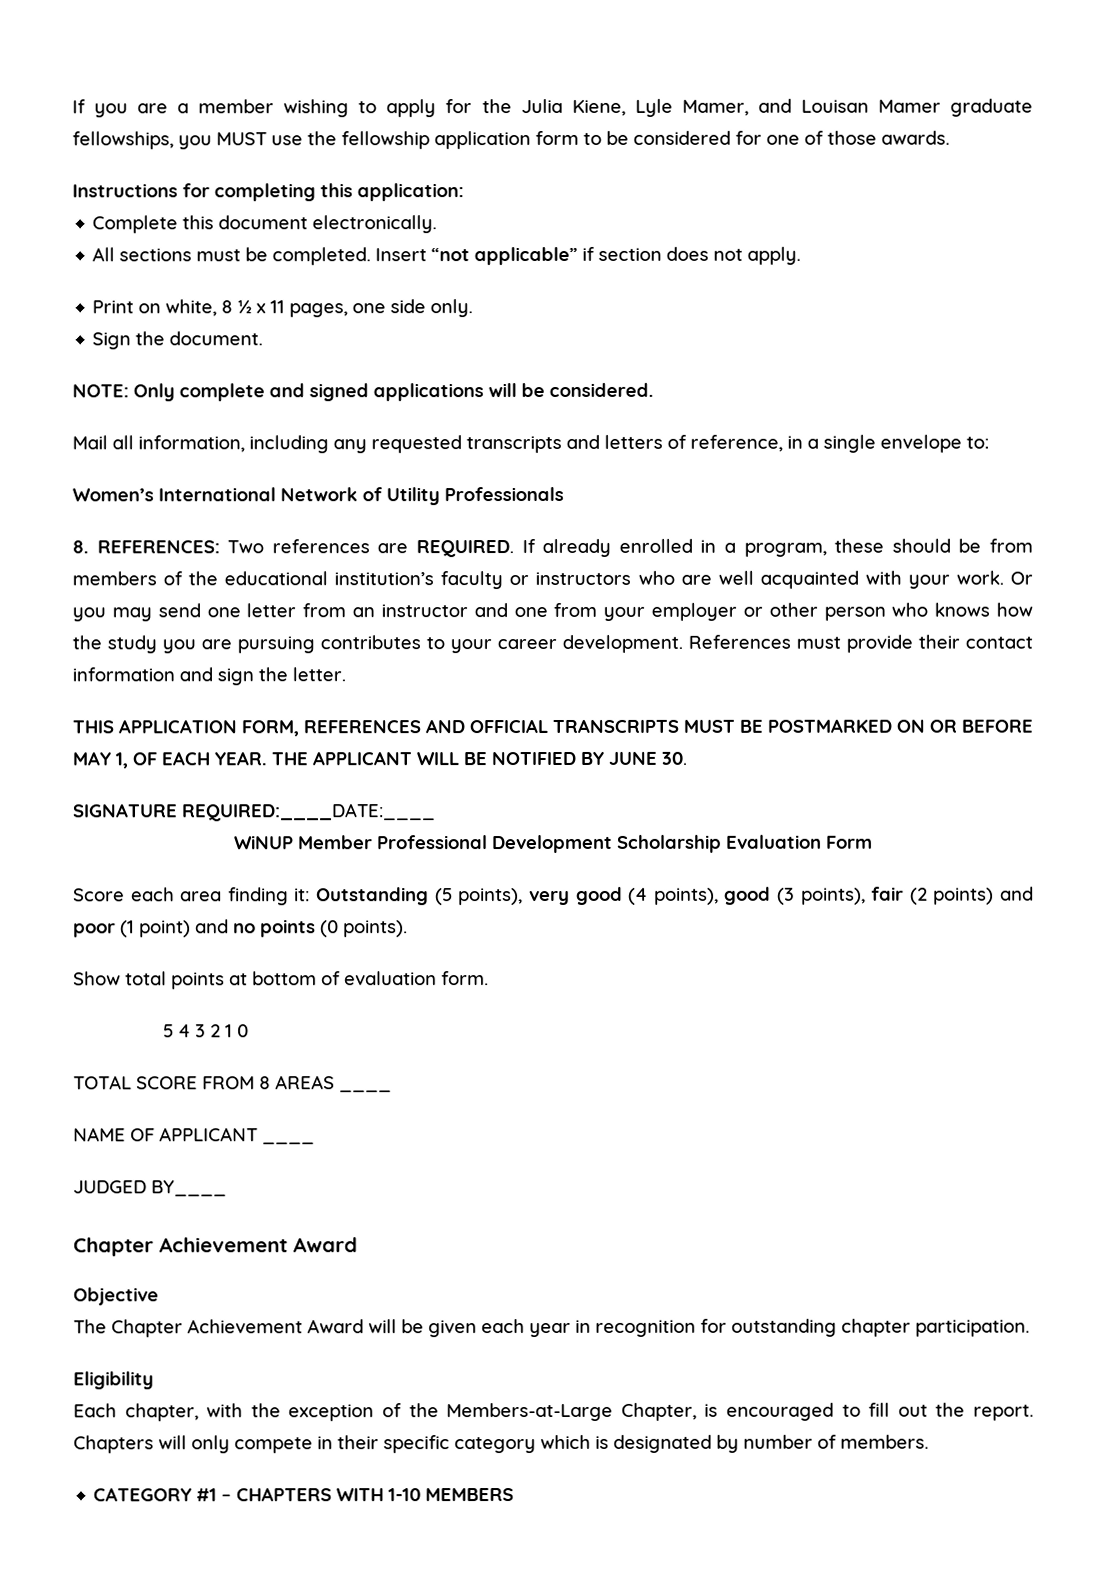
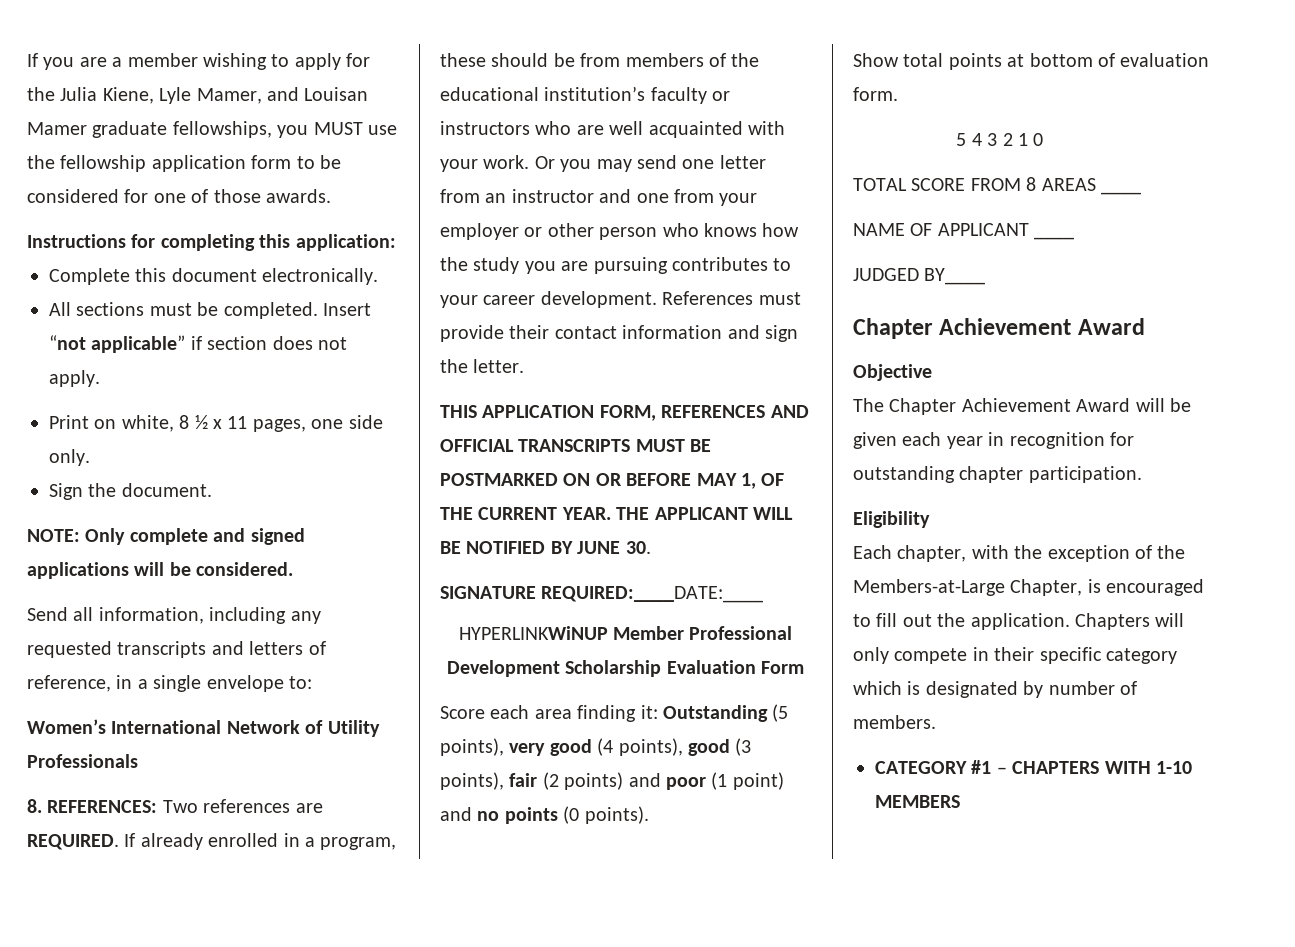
- Mail all information, including any requested transcripts and letters of reference, in a single envelope to:
+ Send all information, including any requested transcripts and letters of reference, in a single envelope to:
- THIS APPLICATION FORM, REFERENCES AND OFFICIAL TRANSCRIPTS MUST BE POSTMARKED ON OR BEFORE MAY 1, OF EACH YEAR.
+ THIS APPLICATION FORM, REFERENCES AND OFFICIAL TRANSCRIPTS MUST BE POSTMARKED ON OR BEFORE MAY 1, OF THE CURRENT YEAR.
- WiNUP Member Professional Development Scholarship Evaluation Form
+ HYPERLINKWiNUP Member Professional Development Scholarship Evaluation Form
- Each chapter, with the exception of the Members-at-Large Chapter, is encouraged to fill out the report.
+ Each chapter, with the exception of the Members-at-Large Chapter, is encouraged to fill out the application.

